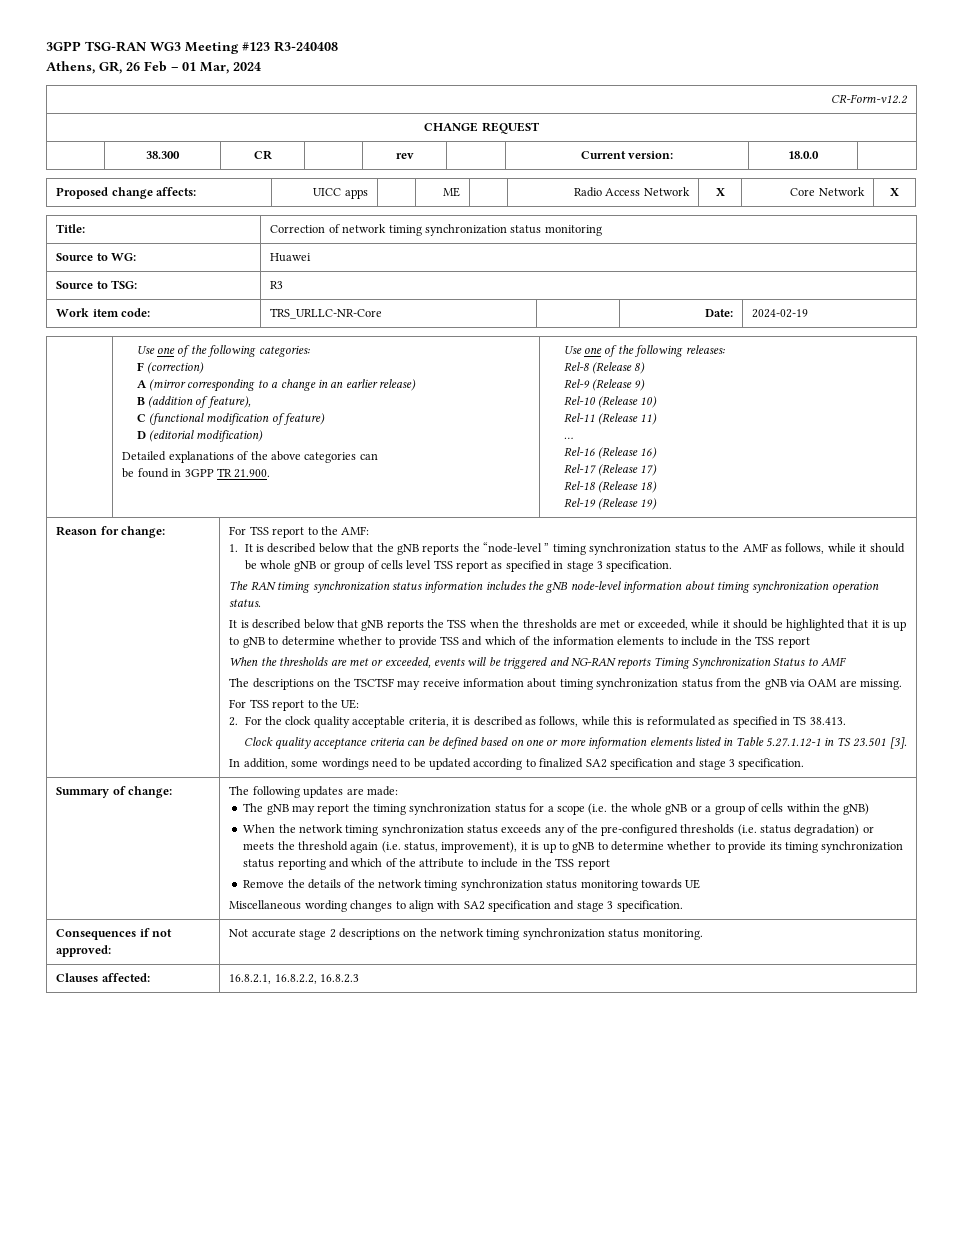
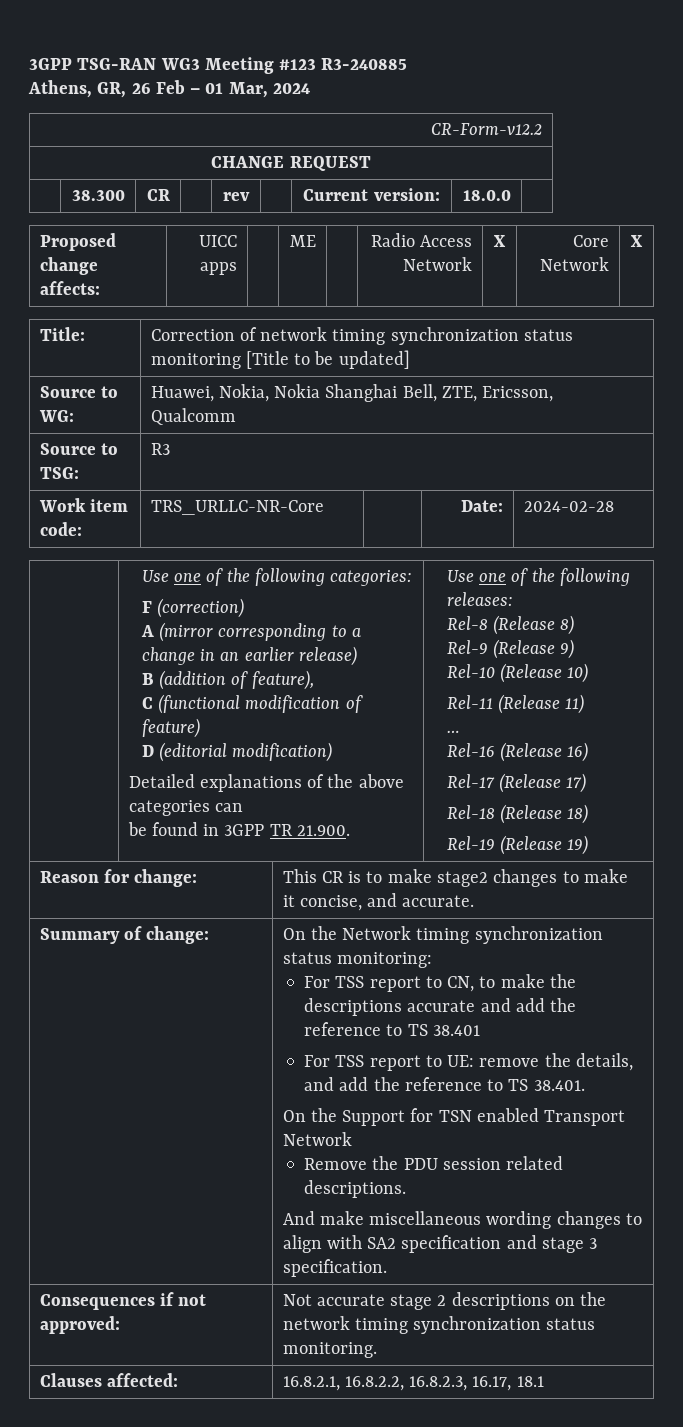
- 3GPP TSG-RAN WG3 Meeting #123 R3-240408
+ 3GPP TSG-RAN WG3 Meeting #123 R3-240885
- Title: | Correction of network timing synchronization status monitoring
+ Title: | Correction of network timing synchronization status monitoring [Title to be updated]
- Source to WG: | Huawei
+ Source to WG: | Huawei, Nokia, Nokia Shanghai Bell, ZTE, Ericsson, Qualcomm
- Work item code: | TRS_URLLC-NR-Core | | Date: | 2024-02-19
+ Work item code: | TRS_URLLC-NR-Core | | Date: | 2024-02-28
- For TSS report to the AMF:
- 1. It is described below that the gNB reports the “node-level ” timing synchronization status to the AMF as follows, while it should be whole gNB or group of cells level TSS report as specified in stage 3 specification.
- The RAN timing synchronization status information includes the gNB node-level information about timing synchronization operation status.
- It is described below that gNB reports the TSS when the thresholds are met or exceeded, while it should be highlighted that it is up to gNB to determine whether to provide TSS and which of the information elements to include in the TSS report
- When the thresholds are met or exceeded, events will be triggered and NG-RAN reports Timing Synchronization Status to AMF
- The descriptions on the TSCTSF may receive information about timing synchronization status from the gNB via OAM are missing.
- For TSS report to the UE:
- 2. For the clock quality acceptable criteria, it is described as follows, while this is reformulated as specified in TS 38.413.
- Clock quality acceptance criteria can be defined based on one or more information elements listed in Table 5.27.1.12-1 in TS 23.501 [3].
- In addition, some wordings need to be updated according to finalized SA2 specification and stage 3 specification.
- Summary of change: | The following updates are made:
- The gNB may report the timing synchronization status for a scope (i.e. the whole gNB or a group of cells within the gNB)
- When the network timing synchronization status exceeds any of the pre-configured thresholds (i.e. status degradation) or meets the threshold again (i.e. status, improvement), it is up to gNB to determine whether to provide its timing synchronization status reporting and which of the attribute to include in the TSS report
- Remove the details of the network timing synchronization status monitoring towards UE
- Miscellaneous wording changes to align with SA2 specification and stage 3 specification.
+ This CR is to make stage2 changes to make it concise, and accurate.
+ Summary of change: | On the Network timing synchronization status monitoring:
+ For TSS report to CN, to make the descriptions accurate and add the reference to TS 38.401
+ For TSS report to UE: remove the details, and add the reference to TS 38.401.
+ On the Support for TSN enabled Transport Network
+ Remove the PDU session related descriptions.
+ And make miscellaneous wording changes to align with SA2 specification and stage 3 specification.
- Clauses affected: | 16.8.2.1, 16.8.2.2, 16.8.2.3
+ Clauses affected: | 16.8.2.1, 16.8.2.2, 16.8.2.3, 16.17, 18.1

